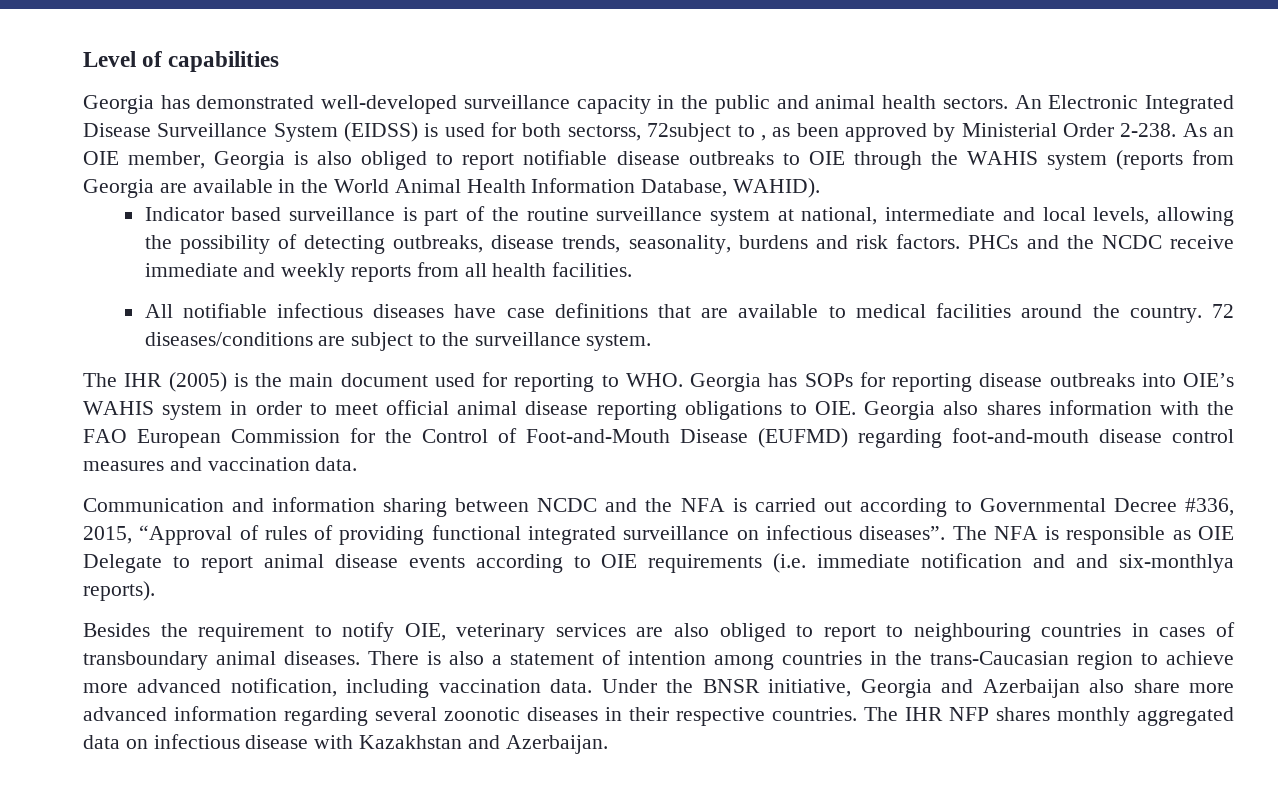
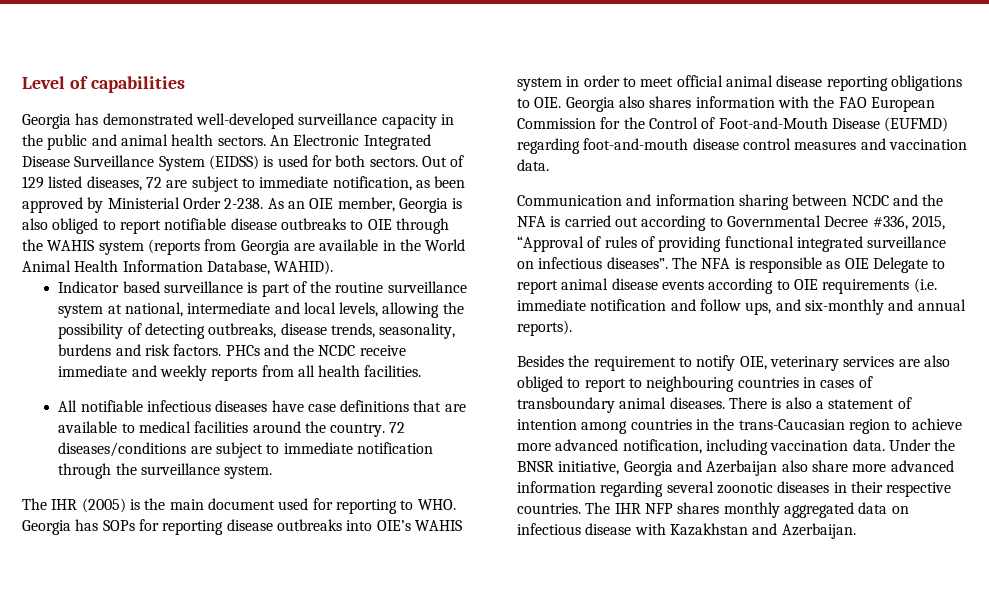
- An Electronic Integrated Disease Surveillance System (EIDSS) is used for both sectorss, 72subject to , as been approved by Ministerial Order 2-238.
+ An Electronic Integrated Disease Surveillance System (EIDSS) is used for both sectors. Out of 129 listed diseases, 72 are subject to immediate notification, as been approved by Ministerial Order 2-238.
- 72 diseases/conditions are subject to the surveillance system.
+ 72 diseases/conditions are subject to immediate notification through the surveillance system.
- The NFA is responsible as OIE Delegate to report animal disease events according to OIE requirements (i.e. immediate notification and and six-monthlya reports).
+ The NFA is responsible as OIE Delegate to report animal disease events according to OIE requirements (i.e. immediate notification and follow ups, and six-monthly and annual reports).

